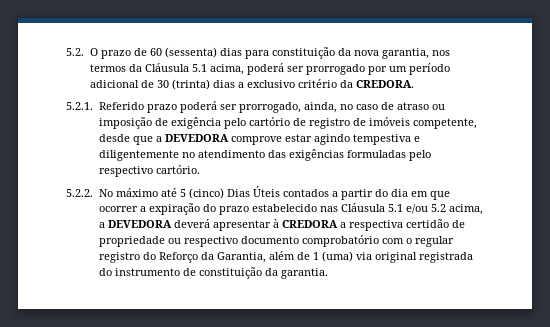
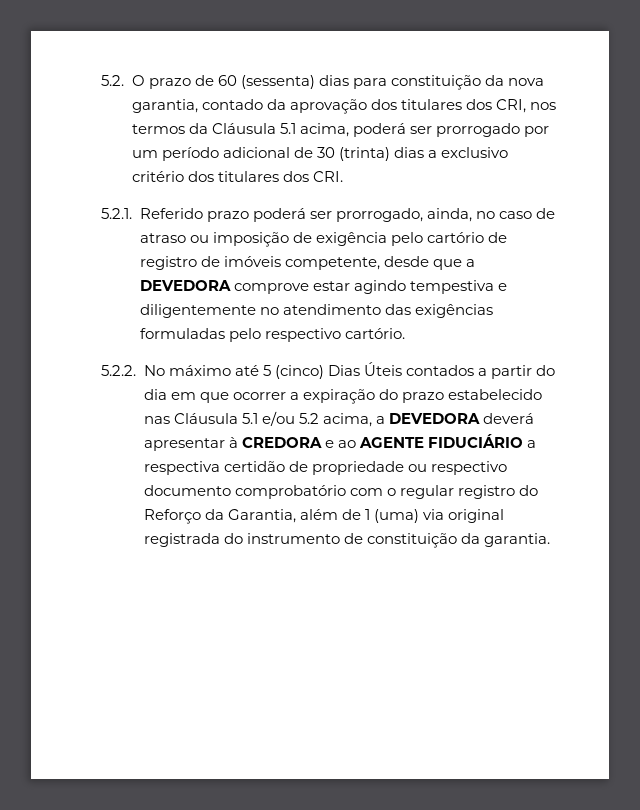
- 5.2. O prazo de 60 (sessenta) dias para constituição da nova garantia, nos termos da Cláusula 5.1 acima, poderá ser prorrogado por um período adicional de 30 (trinta) dias a exclusivo critério da CREDORA.
+ 5.2. O prazo de 60 (sessenta) dias para constituição da nova garantia, contado da aprovação dos titulares dos CRI, nos termos da Cláusula 5.1 acima, poderá ser prorrogado por um período adicional de 30 (trinta) dias a exclusivo critério dos titulares dos CRI.
- 5.2.2. No máximo até 5 (cinco) Dias Úteis contados a partir do dia em que ocorrer a expiração do prazo estabelecido nas Cláusula 5.1 e/ou 5.2 acima, a DEVEDORA deverá apresentar à CREDORA a respectiva certidão de propriedade ou respectivo documento comprobatório com o regular registro do Reforço da Garantia, além de 1 (uma) via original registrada do instrumento de constituição da garantia.
+ 5.2.2. No máximo até 5 (cinco) Dias Úteis contados a partir do dia em que ocorrer a expiração do prazo estabelecido nas Cláusula 5.1 e/ou 5.2 acima, a DEVEDORA deverá apresentar à CREDORA e ao AGENTE FIDUCIÁRIO a respectiva certidão de propriedade ou respectivo documento comprobatório com o regular registro do Reforço da Garantia, além de 1 (uma) via original registrada do instrumento de constituição da garantia.

